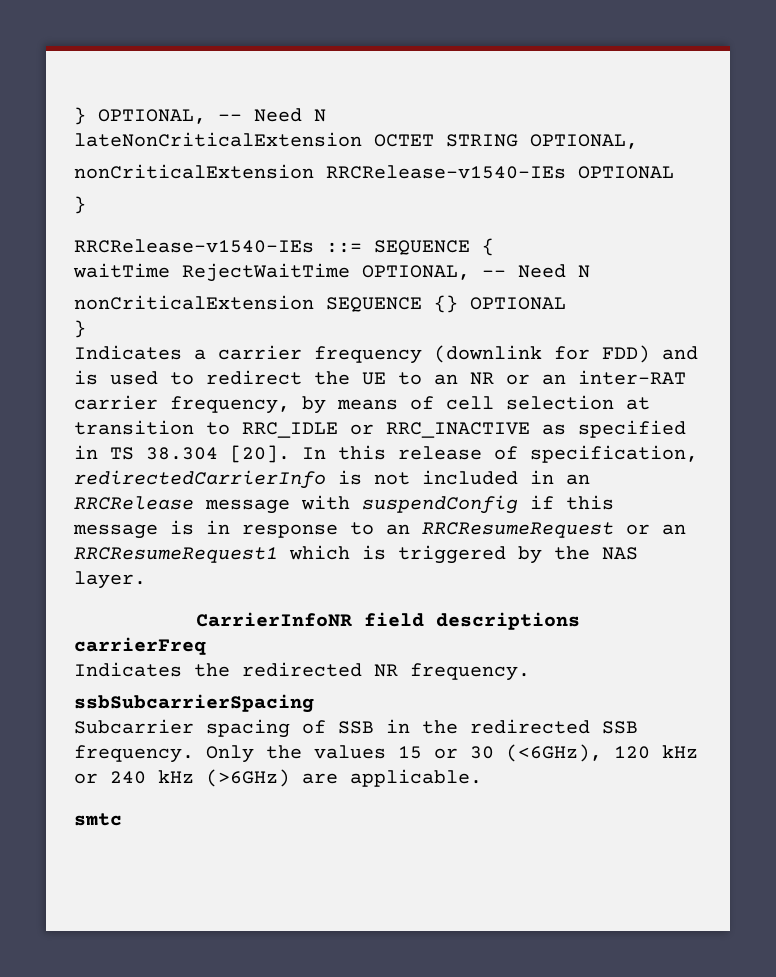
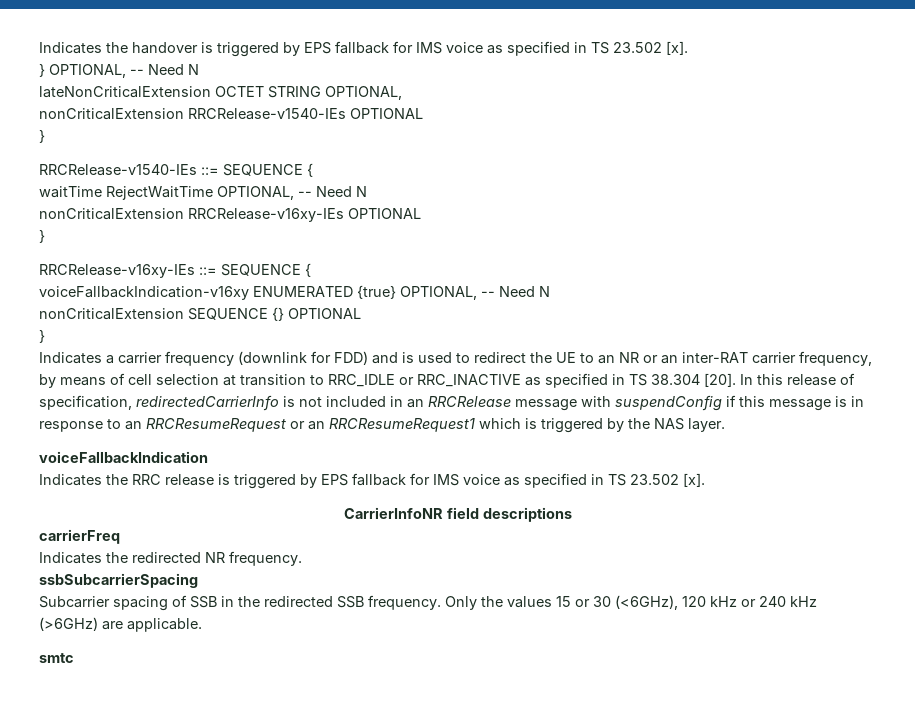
+ Indicates the handover is triggered by EPS fallback for IMS voice as specified in TS 23.502 [x].
+ nonCriticalExtension RRCRelease-v16xy-IEs OPTIONAL
+ }
+ RRCRelease-v16xy-IEs ::= SEQUENCE {
+ voiceFallbackIndication-v16xy ENUMERATED {true} OPTIONAL, -- Need N
+ voiceFallbackIndication
+ Indicates the RRC release is triggered by EPS fallback for IMS voice as specified in TS 23.502 [x].

